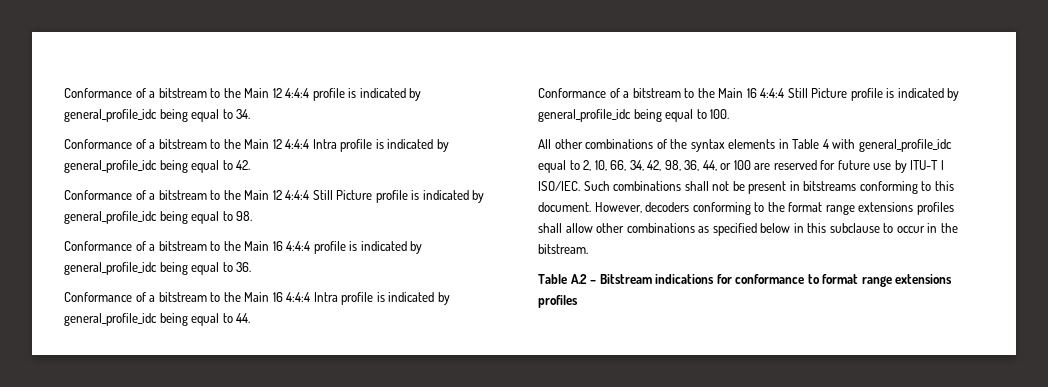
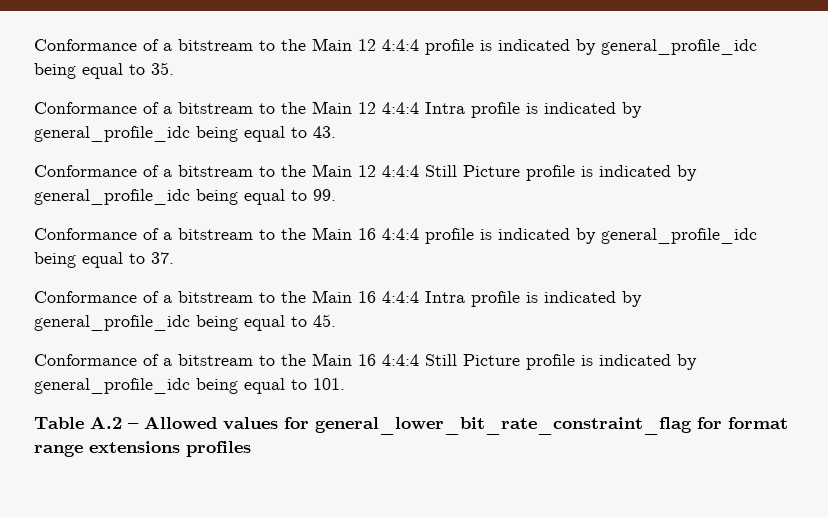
- Conformance of a bitstream to the Main 12 4:4:4 profile is indicated by general_profile_idc being equal to 34.
+ Conformance of a bitstream to the Main 12 4:4:4 profile is indicated by general_profile_idc being equal to 35.
- Conformance of a bitstream to the Main 12 4:4:4 Intra profile is indicated by general_profile_idc being equal to 42.
+ Conformance of a bitstream to the Main 12 4:4:4 Intra profile is indicated by general_profile_idc being equal to 43.
- Conformance of a bitstream to the Main 12 4:4:4 Still Picture profile is indicated by general_profile_idc being equal to 98.
+ Conformance of a bitstream to the Main 12 4:4:4 Still Picture profile is indicated by general_profile_idc being equal to 99.
- Conformance of a bitstream to the Main 16 4:4:4 profile is indicated by general_profile_idc being equal to 36.
+ Conformance of a bitstream to the Main 16 4:4:4 profile is indicated by general_profile_idc being equal to 37.
- Conformance of a bitstream to the Main 16 4:4:4 Intra profile is indicated by general_profile_idc being equal to 44.
+ Conformance of a bitstream to the Main 16 4:4:4 Intra profile is indicated by general_profile_idc being equal to 45.
- Conformance of a bitstream to the Main 16 4:4:4 Still Picture profile is indicated by general_profile_idc being equal to 100.
- All other combinations of the syntax elements in Table 4 with general_profile_idc equal to 2, 10, 66, 34, 42, 98, 36, 44, or 100 are reserved for future use by ITU-T | ISO/IEC. Such combinations shall not be present in bitstreams conforming to this document. However, decoders conforming to the format range extensions profiles shall allow other combinations as specified below in this subclause to occur in the bitstream.
- Table A.2 – Bitstream indications for conformance to format range extensions profiles
+ Conformance of a bitstream to the Main 16 4:4:4 Still Picture profile is indicated by general_profile_idc being equal to 101.
+ Table A.2 – Allowed values for general_lower_bit_rate_constraint_flag for format range extensions profiles

